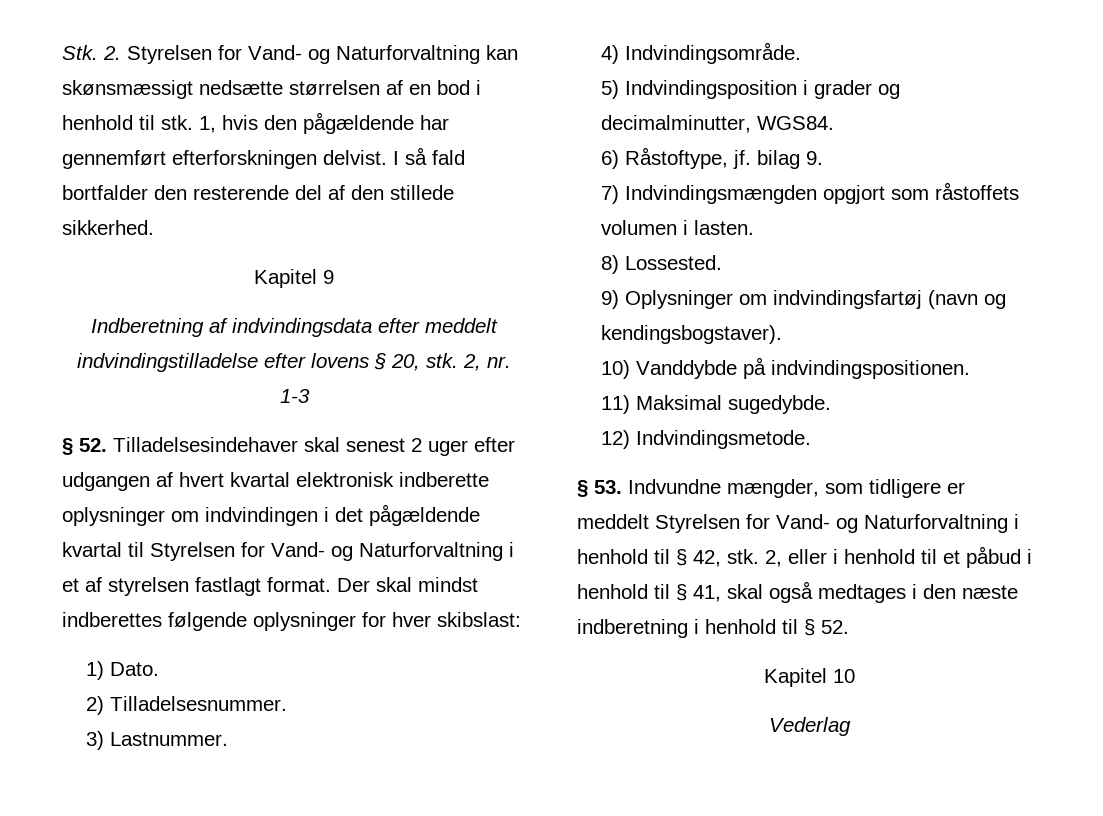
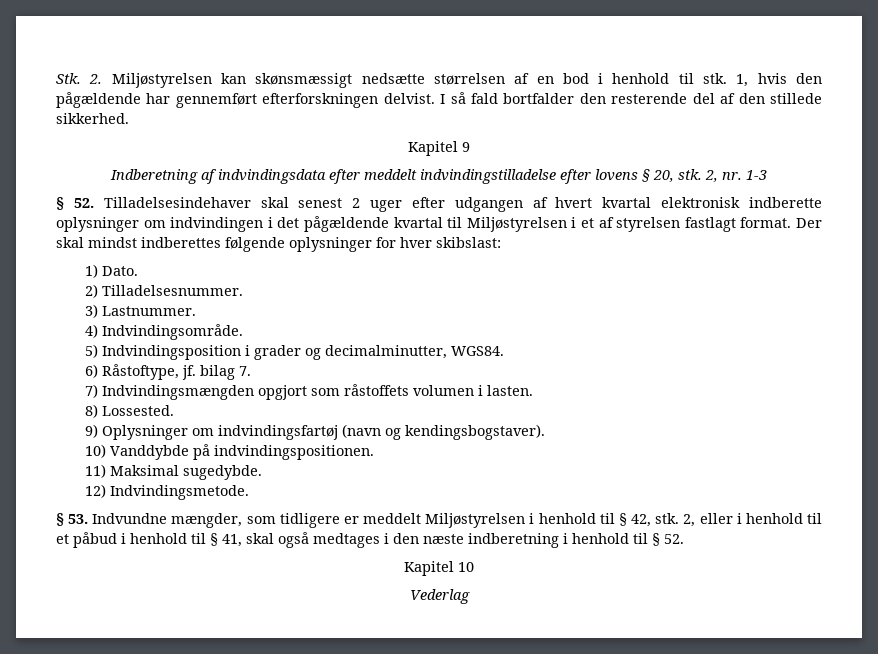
- Stk. 2. Styrelsen for Vand- og Naturforvaltning kan skønsmæssigt nedsætte størrelsen af en bod i henhold til stk.
+ Stk. 2. Miljøstyrelsen kan skønsmæssigt nedsætte størrelsen af en bod i henhold til stk.
- § 52. Tilladelsesindehaver skal senest 2 uger efter udgangen af hvert kvartal elektronisk indberette oplysninger om indvindingen i det pågældende kvartal til Styrelsen for Vand- og Naturforvaltning i et af styrelsen fastlagt format.
+ § 52. Tilladelsesindehaver skal senest 2 uger efter udgangen af hvert kvartal elektronisk indberette oplysninger om indvindingen i det pågældende kvartal til Miljøstyrelsen i et af styrelsen fastlagt format.
- 6) Råstoftype, jf. bilag 9.
+ 6) Råstoftype, jf. bilag 7.
- § 53. Indvundne mængder, som tidligere er meddelt Styrelsen for Vand- og Naturforvaltning i henhold til § 42, stk.
+ § 53. Indvundne mængder, som tidligere er meddelt Miljøstyrelsen i henhold til § 42, stk.

